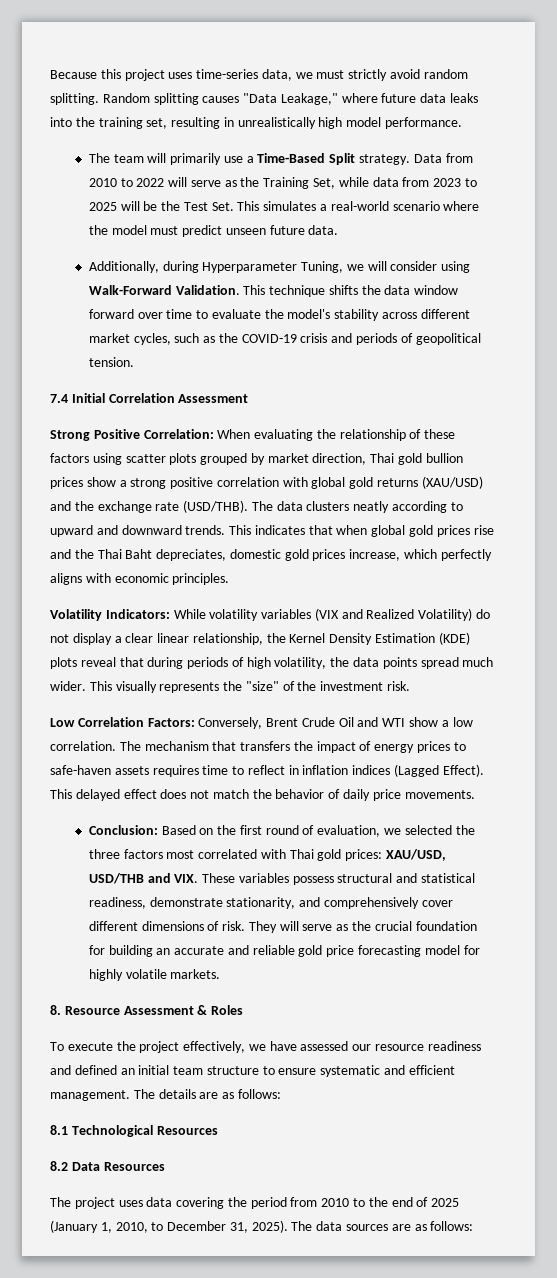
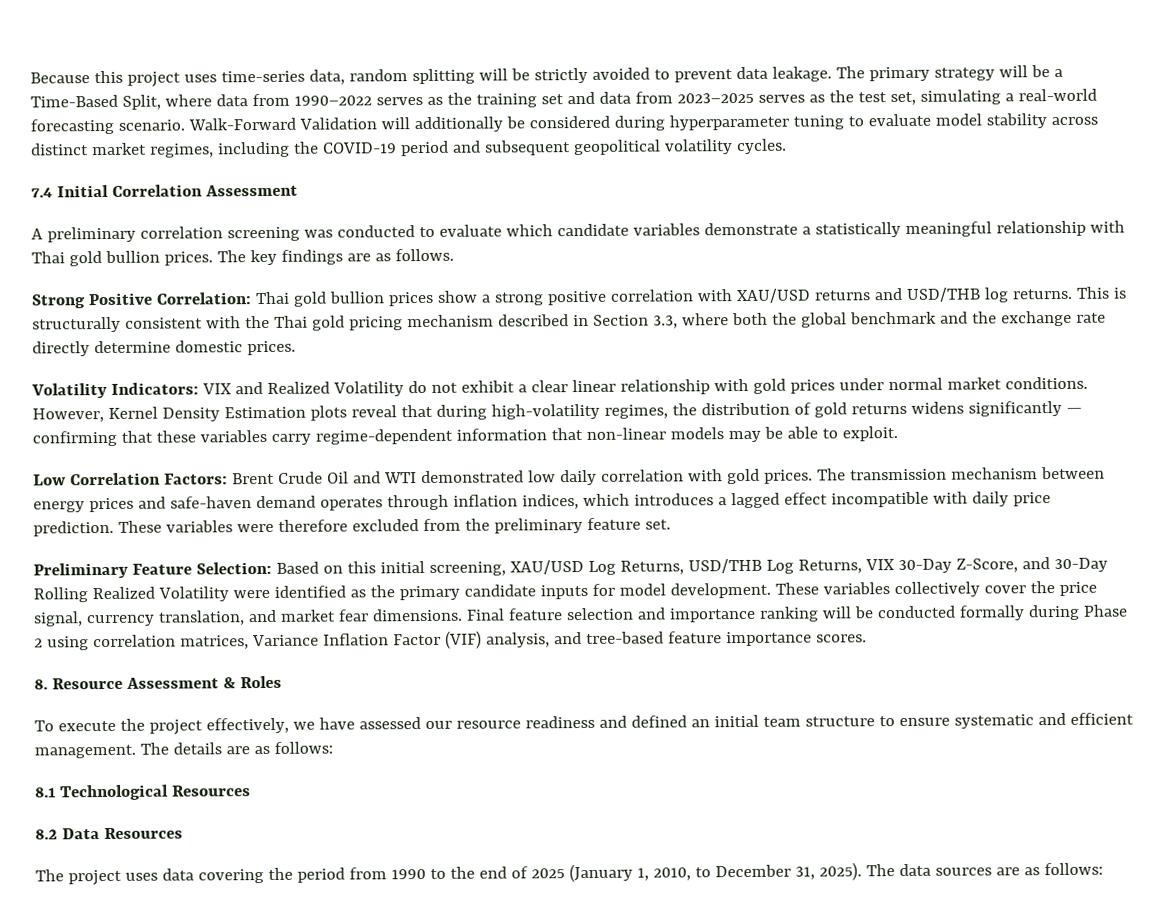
- Because this project uses time-series data, we must strictly avoid random splitting. Random splitting causes "Data Leakage," where future data leaks into the training set, resulting in unrealistically high model performance.
- The team will primarily use a Time-Based Split strategy. Data from 2010 to 2022 will serve as the Training Set, while data from 2023 to 2025 will be the Test Set. This simulates a real-world scenario where the model must predict unseen future data.
- Additionally, during Hyperparameter Tuning, we will consider using Walk-Forward Validation. This technique shifts the data window forward over time to evaluate the model's stability across different market cycles, such as the COVID-19 crisis and periods of geopolitical tension.
+ Because this project uses time-series data, random splitting will be strictly avoided to prevent data leakage. The primary strategy will be a Time-Based Split, where data from 1990–2022 serves as the training set and data from 2023–2025 serves as the test set, simulating a real-world forecasting scenario. Walk-Forward Validation will additionally be considered during hyperparameter tuning to evaluate model stability across distinct market regimes, including the COVID-19 period and subsequent geopolitical volatility cycles.
  7.4 Initial Correlation Assessment
- Strong Positive Correlation: When evaluating the relationship of these factors using scatter plots grouped by market direction, Thai gold bullion prices show a strong positive correlation with global gold returns (XAU/USD) and the exchange rate (USD/THB). The data clusters neatly according to upward and downward trends. This indicates that when global gold prices rise and the Thai Baht depreciates, domestic gold prices increase, which perfectly aligns with economic principles.
- Volatility Indicators: While volatility variables (VIX and Realized Volatility) do not display a clear linear relationship, the Kernel Density Estimation (KDE) plots reveal that during periods of high volatility, the data points spread much wider. This visually represents the "size" of the investment risk.
+ A preliminary correlation screening was conducted to evaluate which candidate variables demonstrate a statistically meaningful relationship with Thai gold bullion prices. The key findings are as follows.
+ Strong Positive Correlation: Thai gold bullion prices show a strong positive correlation with XAU/USD returns and USD/THB log returns. This is structurally consistent with the Thai gold pricing mechanism described in Section 3.3, where both the global benchmark and the exchange rate directly determine domestic prices.
+ Volatility Indicators: VIX and Realized Volatility do not exhibit a clear linear relationship with gold prices under normal market conditions. However, Kernel Density Estimation plots reveal that during high-volatility regimes, the distribution of gold returns widens significantly — confirming that these variables carry regime-dependent information that non-linear models may be able to exploit.
- Low Correlation Factors: Conversely, Brent Crude Oil and WTI show a low correlation. The mechanism that transfers the impact of energy prices to safe-haven assets requires time to reflect in inflation indices (Lagged Effect). This delayed effect does not match the behavior of daily price movements.
- Conclusion: Based on the first round of evaluation, we selected the three factors most correlated with Thai gold prices: XAU/USD, USD/THB and VIX. These variables possess structural and statistical readiness, demonstrate stationarity, and comprehensively cover different dimensions of risk. They will serve as the crucial foundation for building an accurate and reliable gold price forecasting model for highly volatile markets.
+ Low Correlation Factors: Brent Crude Oil and WTI demonstrated low daily correlation with gold prices. The transmission mechanism between energy prices and safe-haven demand operates through inflation indices, which introduces a lagged effect incompatible with daily price prediction. These variables were therefore excluded from the preliminary feature set.
+ Preliminary Feature Selection: Based on this initial screening, XAU/USD Log Returns, USD/THB Log Returns, VIX 30-Day Z-Score, and 30-Day Rolling Realized Volatility were identified as the primary candidate inputs for model development. These variables collectively cover the price signal, currency translation, and market fear dimensions. Final feature selection and importance ranking will be conducted formally during Phase 2 using correlation matrices, Variance Inflation Factor (VIF) analysis, and tree-based feature importance scores.
- The project uses data covering the period from 2010 to the end of 2025 (January 1, 2010, to December 31, 2025).
+ The project uses data covering the period from 1990 to the end of 2025 (January 1, 2010, to December 31, 2025).

